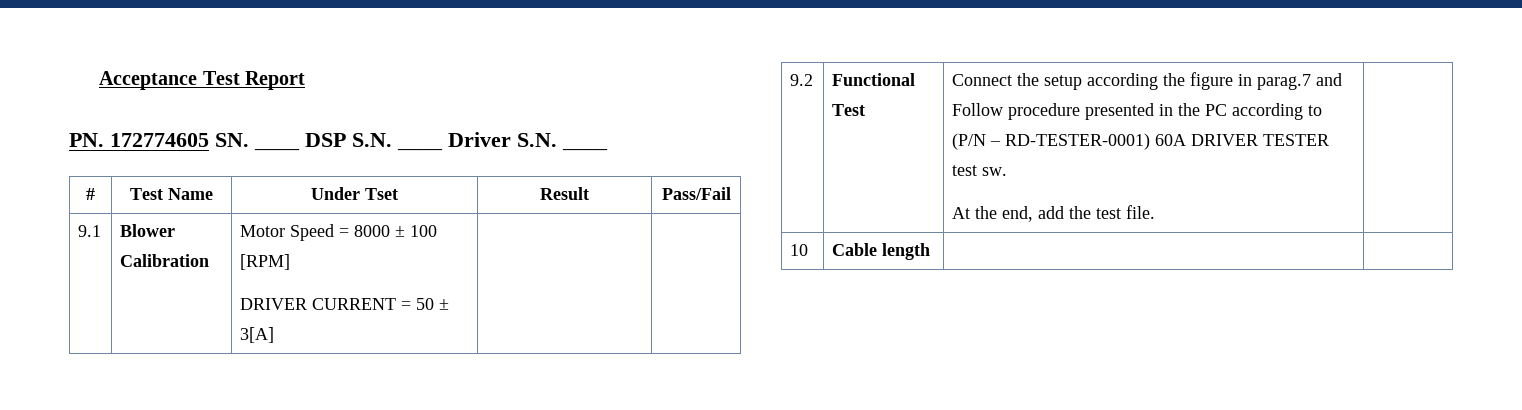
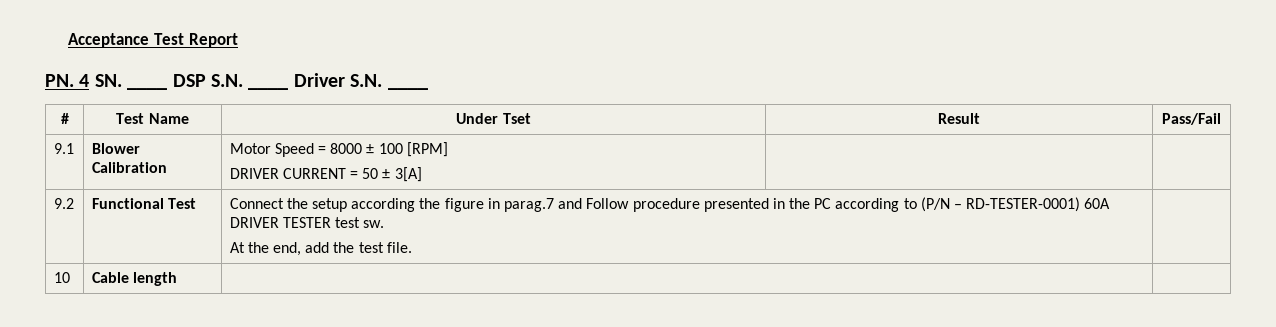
- PN. 172774605 SN. ____ DSP S.N. ____ Driver S.N. ____
+ PN. 4 SN. ____ DSP S.N. ____ Driver S.N. ____

